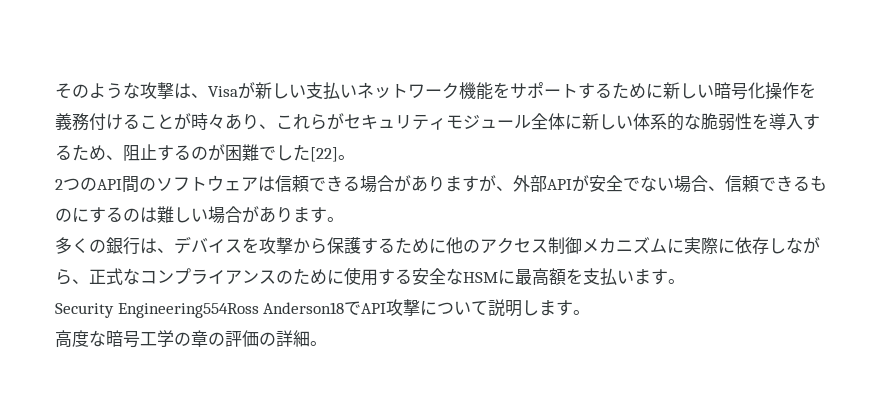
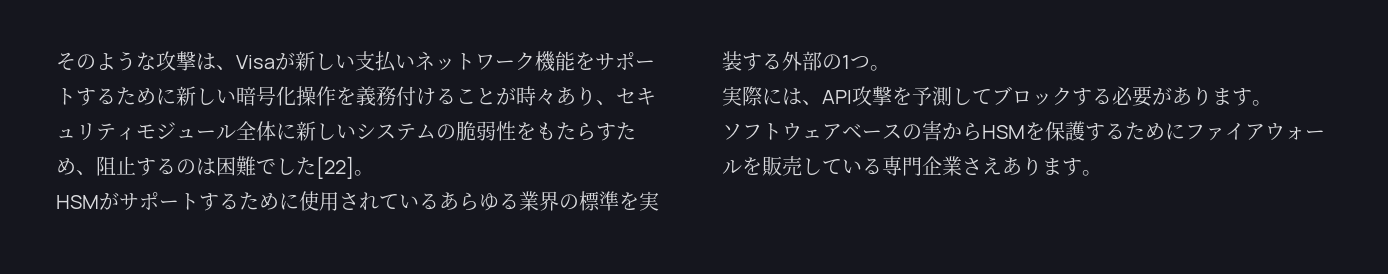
- そのような攻撃は、Visaが新しい支払いネットワーク機能をサポートするために新しい暗号化操作を義務付けることが時々あり、これらがセキュリティモジュール全体に新しい体系的な脆弱性を導入するため、阻止するのが困難でした[22]。
+ そのような攻撃は、Visaが新しい支払いネットワーク機能をサポートするために新しい暗号化操作を義務付けることが時々あり、セキュリティモジュール全体に新しいシステムの脆弱性をもたらすため、阻止するのは困難でした[22]。
- 2つのAPI間のソフトウェアは信頼できる場合がありますが、外部APIが安全でない場合、信頼できるものにするのは難しい場合があります。
- 多くの銀行は、デバイスを攻撃から保護するために他のアクセス制御メカニズムに実際に依存しながら、正式なコンプライアンスのために使用する安全なHSMに最高額を支払います。
- Security Engineering554Ross Anderson18でAPI攻撃について説明します。
- 高度な暗号工学の章の評価の詳細。
+ HSMがサポートするために使用されているあらゆる業界の標準を実装する外部の1つ。
+ 実際には、API攻撃を予測してブロックする必要があります。
+ ソフトウェアベースの害からHSMを保護するためにファイアウォールを販売している専門企業さえあります。

